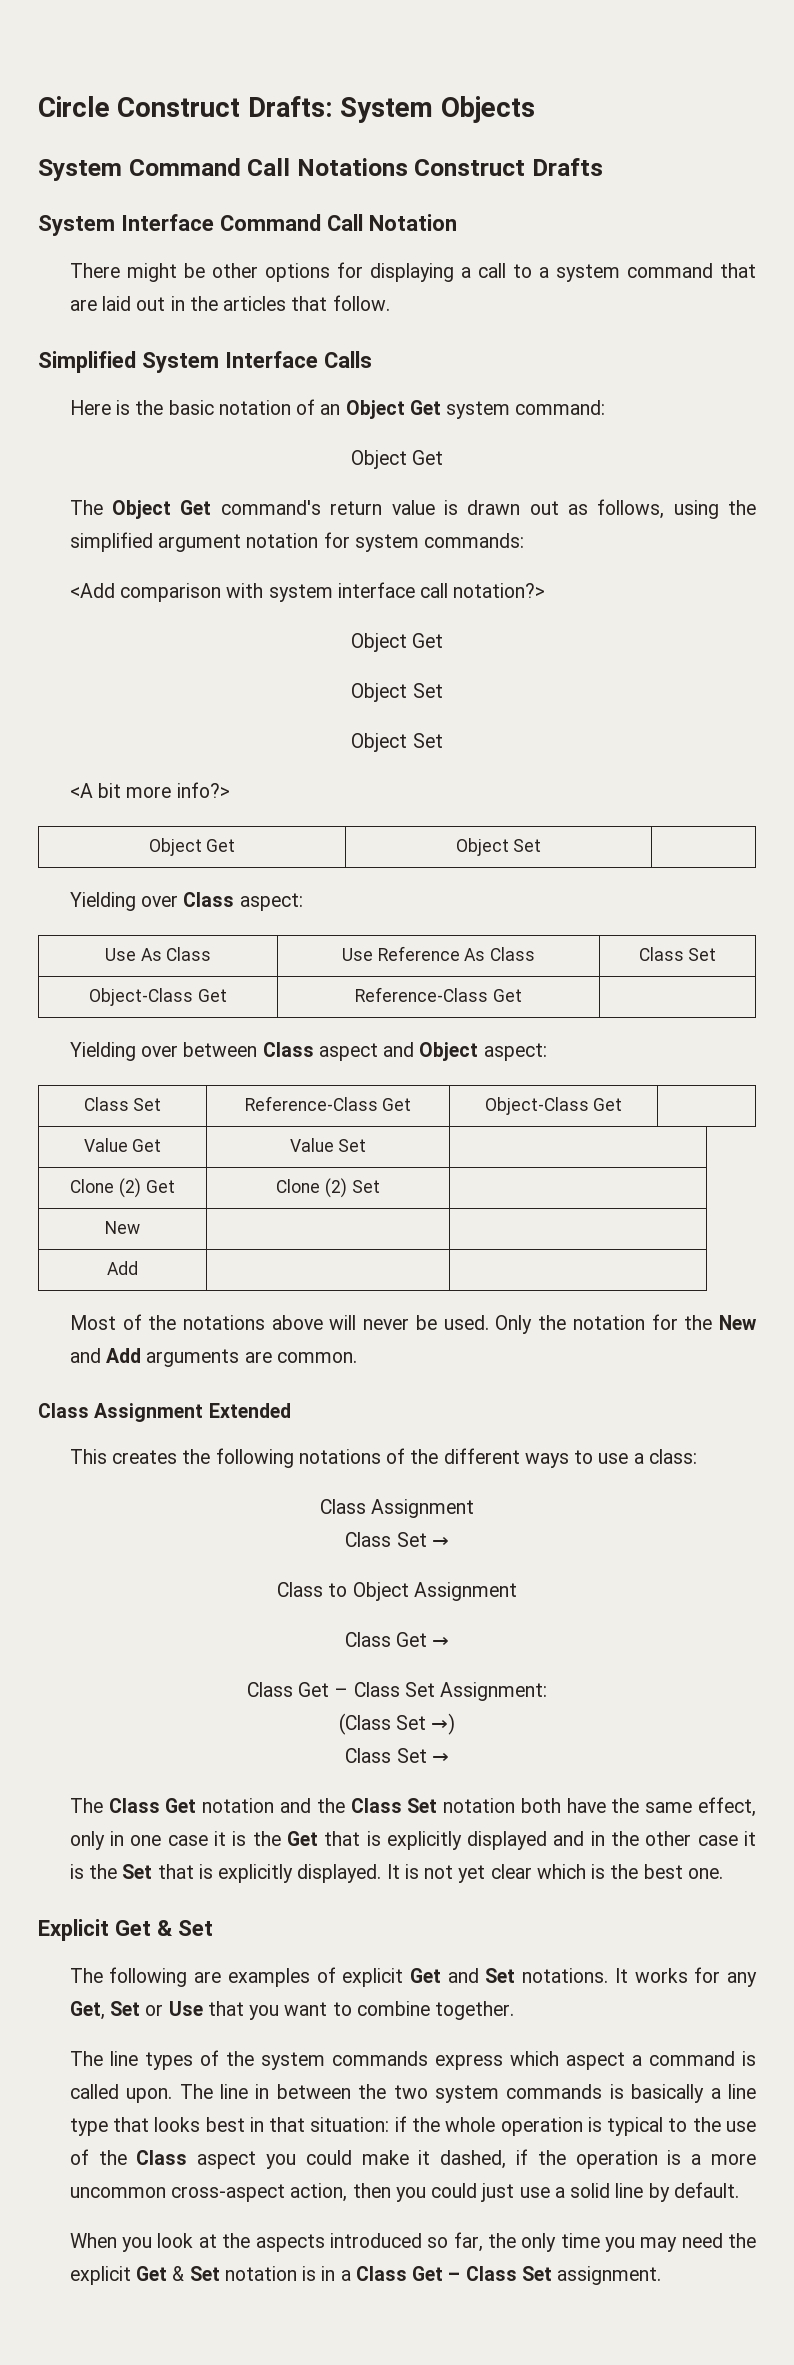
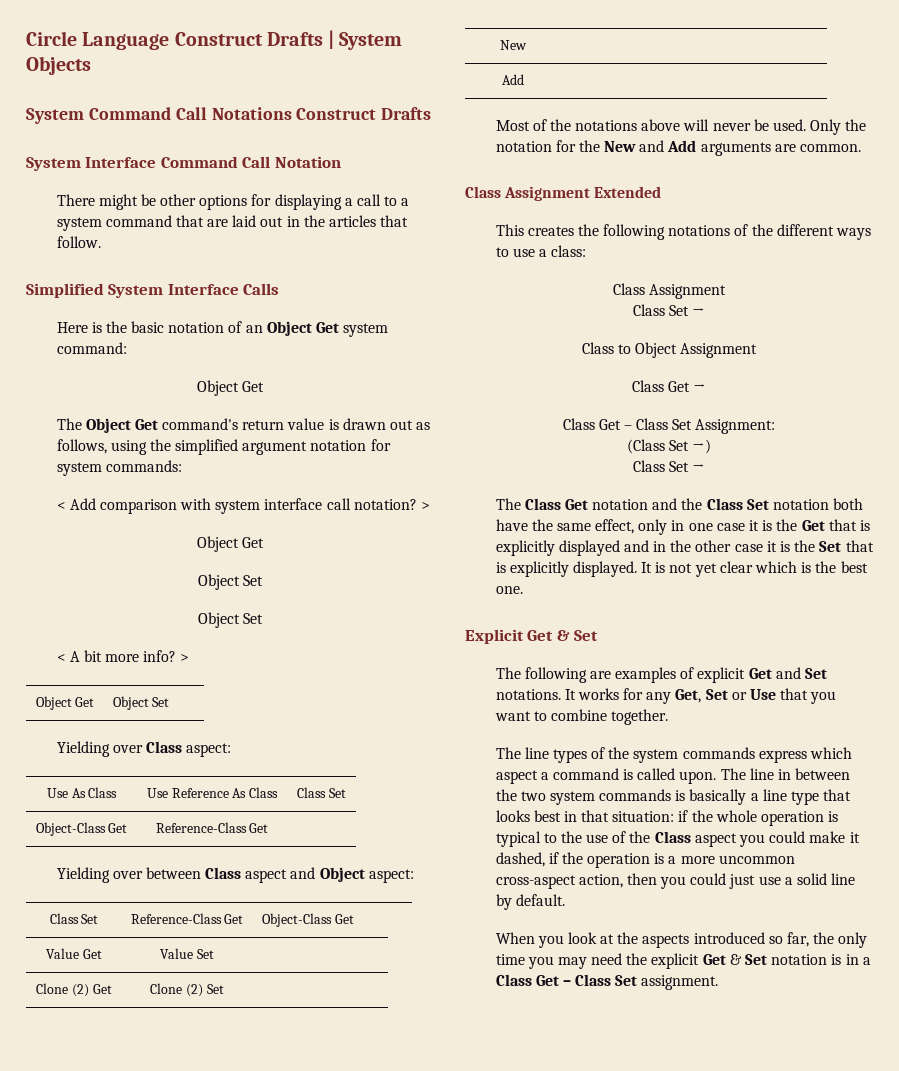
- Circle Construct Drafts: System Objects
+ Circle Language Construct Drafts | System Objects
- <Add comparison with system interface call notation?>
+ < Add comparison with system interface call notation? >
- <A bit more info?>
+ < A bit more info? >

